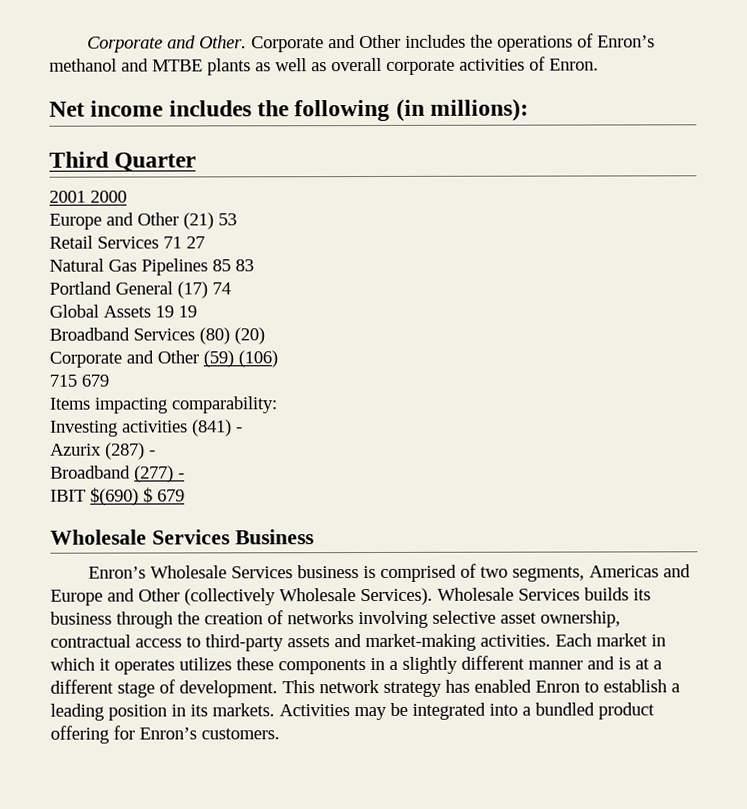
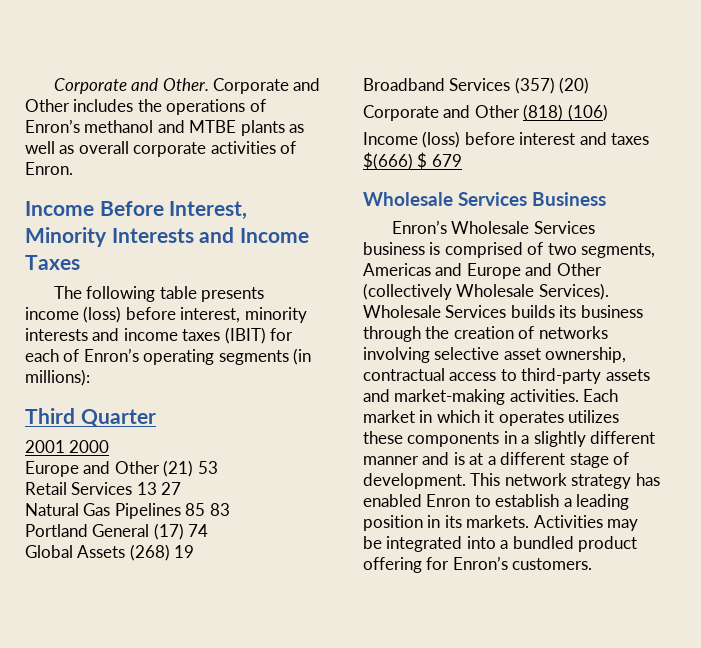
- Net income includes the following (in millions):
+ Income Before Interest, Minority Interests and Income Taxes
+ The following table presents income (loss) before interest, minority interests and income taxes (IBIT) for each of Enron’s operating segments (in millions):
- Retail Services 71 27
+ Retail Services 13 27
- Global Assets 19 19
+ Global Assets (268) 19
- Broadband Services (80) (20)
+ Broadband Services (357) (20)
- Corporate and Other (59) (106)
+ Corporate and Other (818) (106)
- 715 679
- Items impacting comparability:
- Investing activities (841) -
- Azurix (287) -
- Broadband (277) -
- IBIT $(690) $ 679
+ Income (loss) before interest and taxes $(666) $ 679

